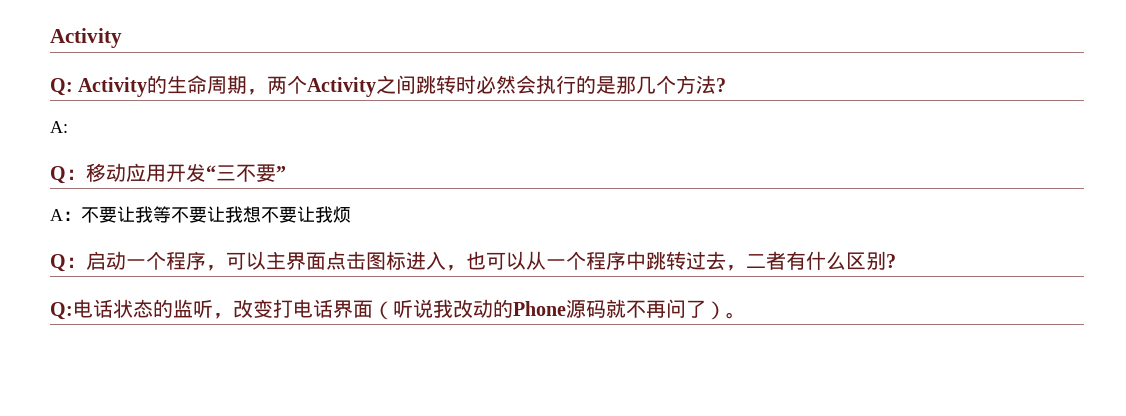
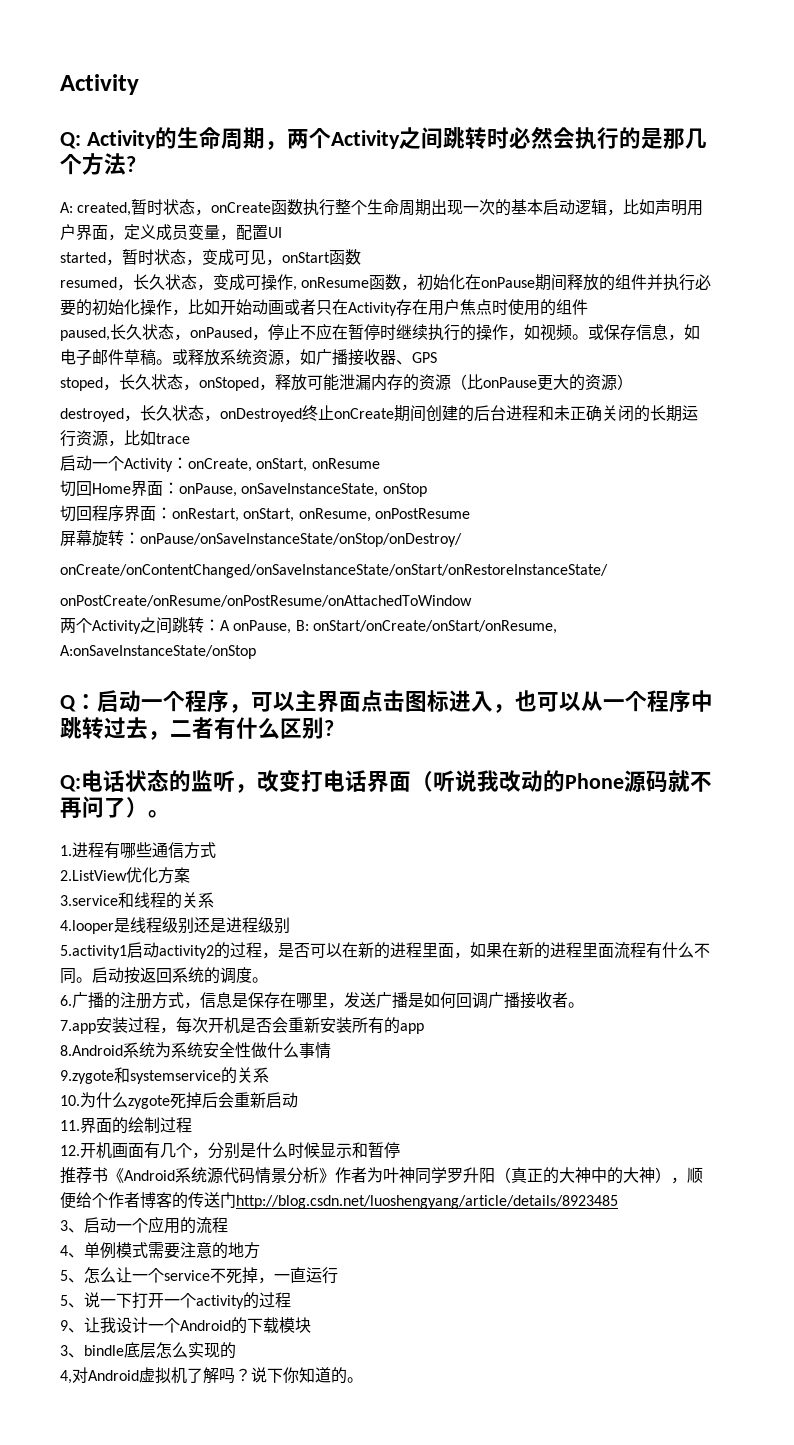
- A:
- Q：移动应用开发“三不要”
- A：不要让我等不要让我想不要让我烦
+ A: created,暂时状态，onCreate函数执行整个生命周期出现一次的基本启动逻辑，比如声明用户界面，定义成员变量，配置UI
+ started，暂时状态，变成可见，onStart函数
+ resumed，长久状态，变成可操作, onResume函数，初始化在onPause期间释放的组件并执行必要的初始化操作，比如开始动画或者只在Activity存在用户焦点时使用的组件
+ paused,长久状态，onPaused，停止不应在暂停时继续执行的操作，如视频。或保存信息，如电子邮件草稿。或释放系统资源，如广播接收器、GPS
+ stoped，长久状态，onStoped，释放可能泄漏内存的资源（比onPause更大的资源）
+ destroyed，长久状态，onDestroyed终止onCreate期间创建的后台进程和未正确关闭的长期运行资源，比如trace
+ 启动一个Activity：onCreate, onStart, onResume
+ 切回Home界面：onPause, onSaveInstanceState, onStop
+ 切回程序界面：onRestart, onStart, onResume, onPostResume
+ 屏幕旋转：onPause/onSaveInstanceState/onStop/onDestroy/
+ onCreate/onContentChanged/onSaveInstanceState/onStart/onRestoreInstanceState/
+ onPostCreate/onResume/onPostResume/onAttachedToWindow
+ 两个Activity之间跳转：A onPause, B: onStart/onCreate/onStart/onResume, A:onSaveInstanceState/onStop
+ 1.进程有哪些通信方式
+ 2.ListView优化方案
+ 3.service和线程的关系
+ 4.looper是线程级别还是进程级别
+ 5.activity1启动activity2的过程，是否可以在新的进程里面，如果在新的进程里面流程有什么不同。启动按返回系统的调度。
+ 6.广播的注册方式，信息是保存在哪里，发送广播是如何回调广播接收者。
+ 7.app安装过程，每次开机是否会重新安装所有的app
+ 8.Android系统为系统安全性做什么事情
+ 9.zygote和systemservice的关系
+ 10.为什么zygote死掉后会重新启动
+ 11.界面的绘制过程
+ 12.开机画面有几个，分别是什么时候显示和暂停
+ 推荐书《Android系统源代码情景分析》作者为叶神同学罗升阳（真正的大神中的大神），顺便给个作者博客的传送门http://blog.csdn.net/luoshengyang/article/details/8923485
+ 3、启动一个应用的流程
+ 4、单例模式需要注意的地方
+ 5、怎么让一个service不死掉，一直运行
+ 5、说一下打开一个activity的过程
+ 9、让我设计一个Android的下载模块
+ 3、bindle底层怎么实现的
+ 4,对Android虚拟机了解吗？说下你知道的。

